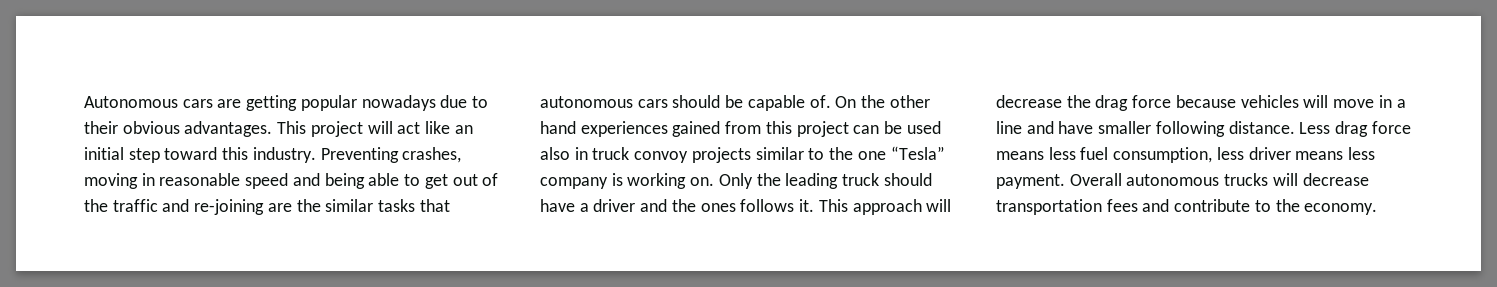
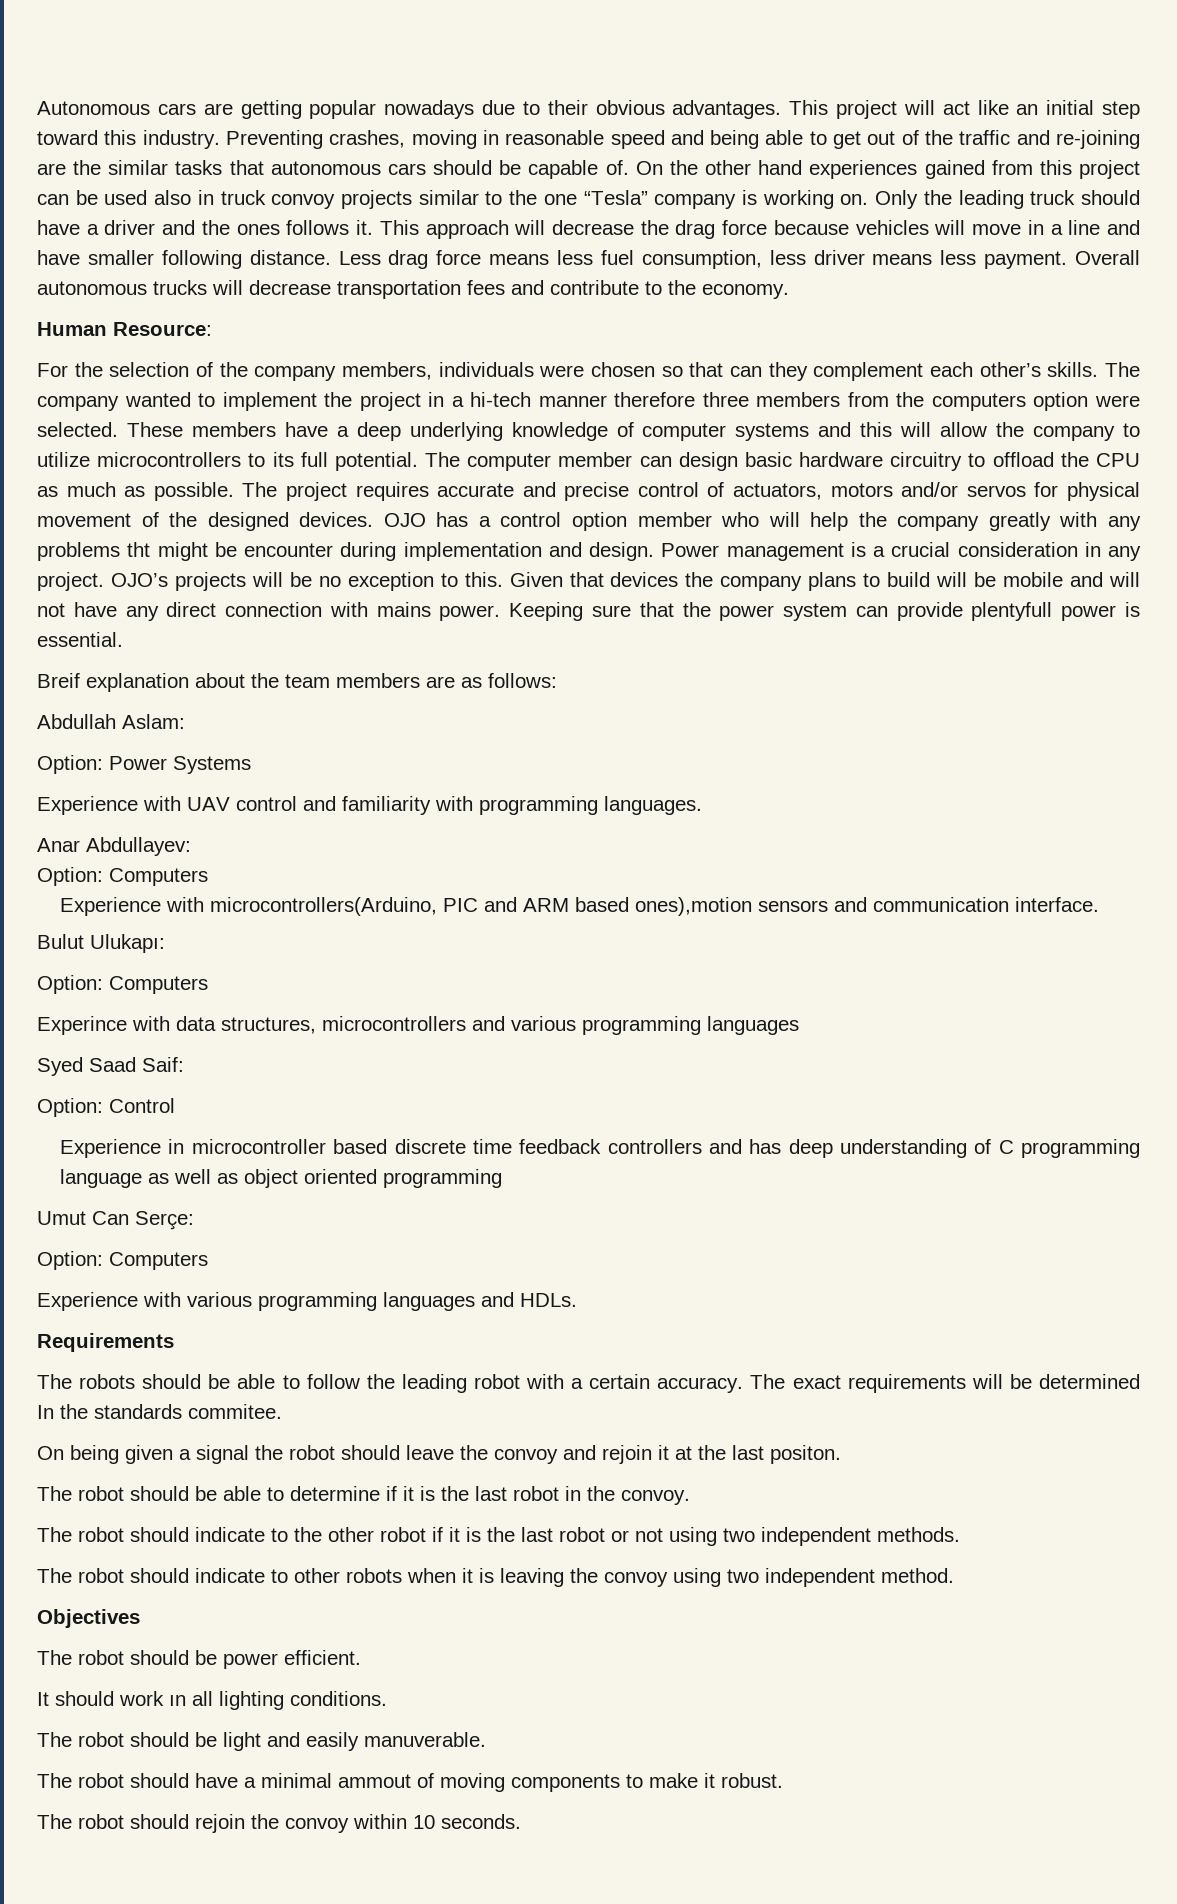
+ Human Resource:
+ For the selection of the company members, individuals were chosen so that can they complement each other’s skills. The company wanted to implement the project in a hi-tech manner therefore three members from the computers option were selected. These members have a deep underlying knowledge of computer systems and this will allow the company to utilize microcontrollers to its full potential. The computer member can design basic hardware circuitry to offload the CPU as much as possible. The project requires accurate and precise control of actuators, motors and/or servos for physical movement of the designed devices. OJO has a control option member who will help the company greatly with any problems tht might be encounter during implementation and design. Power management is a crucial consideration in any project. OJO’s projects will be no exception to this. Given that devices the company plans to build will be mobile and will not have any direct connection with mains power. Keeping sure that the power system can provide plentyfull power is essential.
+ Breif explanation about the team members are as follows:
+ Abdullah Aslam:
+ Option: Power Systems
+ Experience with UAV control and familiarity with programming languages.
+ Anar Abdullayev:
+ Option: Computers
+ Experience with microcontrollers(Arduino, PIC and ARM based ones),motion sensors and communication interface.
+ Bulut Ulukapı:
+ Option: Computers
+ Experince with data structures, microcontrollers and various programming languages
+ Syed Saad Saif:
+ Option: Control
+ Experience in microcontroller based discrete time feedback controllers and has deep understanding of C programming language as well as object oriented programming
+ Umut Can Serçe:
+ Option: Computers
+ Experience with various programming languages and HDLs.
+ Requirements
+ The robots should be able to follow the leading robot with a certain accuracy. The exact requirements will be determined In the standards commitee.
+ On being given a signal the robot should leave the convoy and rejoin it at the last positon.
+ The robot should be able to determine if it is the last robot in the convoy.
+ The robot should indicate to the other robot if it is the last robot or not using two independent methods.
+ The robot should indicate to other robots when it is leaving the convoy using two independent method.
+ Objectives
+ The robot should be power efficient.
+ It should work ın all lighting conditions.
+ The robot should be light and easily manuverable.
+ The robot should have a minimal ammout of moving components to make it robust.
+ The robot should rejoin the convoy within 10 seconds.

